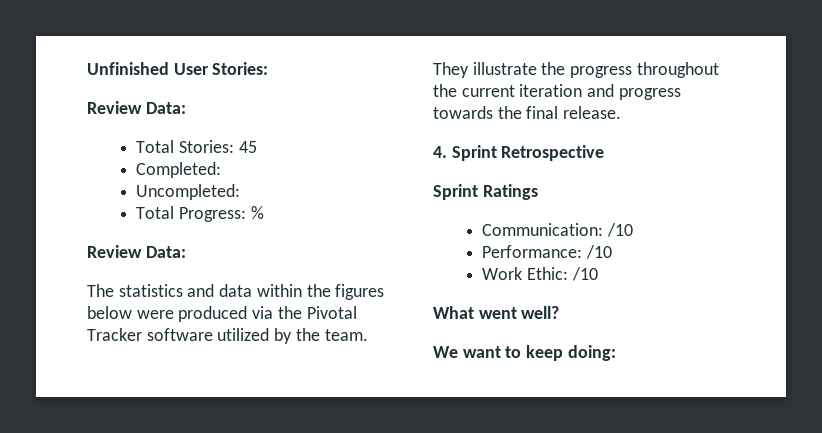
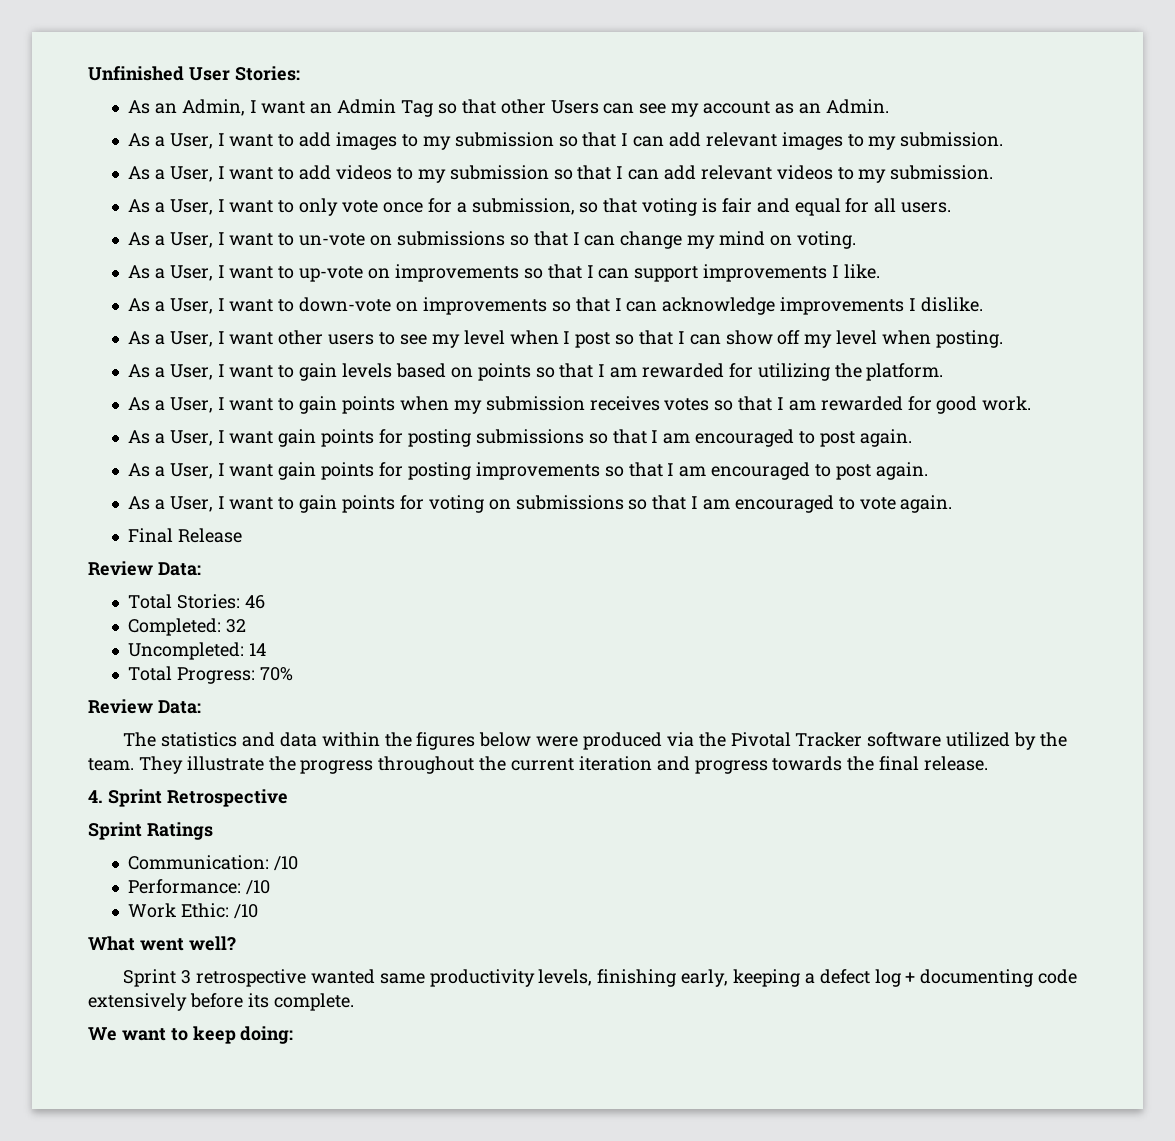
+ As an Admin, I want an Admin Tag so that other Users can see my account as an Admin.
+ As a User, I want to add images to my submission so that I can add relevant images to my submission.
+ As a User, I want to add videos to my submission so that I can add relevant videos to my submission.
+ As a User, I want to only vote once for a submission, so that voting is fair and equal for all users.
+ As a User, I want to un-vote on submissions so that I can change my mind on voting.
+ As a User, I want to up-vote on improvements so that I can support improvements I like.
+ As a User, I want to down-vote on improvements so that I can acknowledge improvements I dislike.
+ As a User, I want other users to see my level when I post so that I can show off my level when posting.
+ As a User, I want to gain levels based on points so that I am rewarded for utilizing the platform.
+ As a User, I want to gain points when my submission receives votes so that I am rewarded for good work.
+ As a User, I want gain points for posting submissions so that I am encouraged to post again.
+ As a User, I want gain points for posting improvements so that I am encouraged to post again.
+ As a User, I want to gain points for voting on submissions so that I am encouraged to vote again.
+ Final Release
- Total Stories: 45
+ Total Stories: 46
- Completed:
+ Completed: 32
- Uncompleted:
+ Uncompleted: 14
- Total Progress: %
+ Total Progress: 70%
+ Sprint 3 retrospective wanted same productivity levels, finishing early, keeping a defect log + documenting code extensively before its complete.

